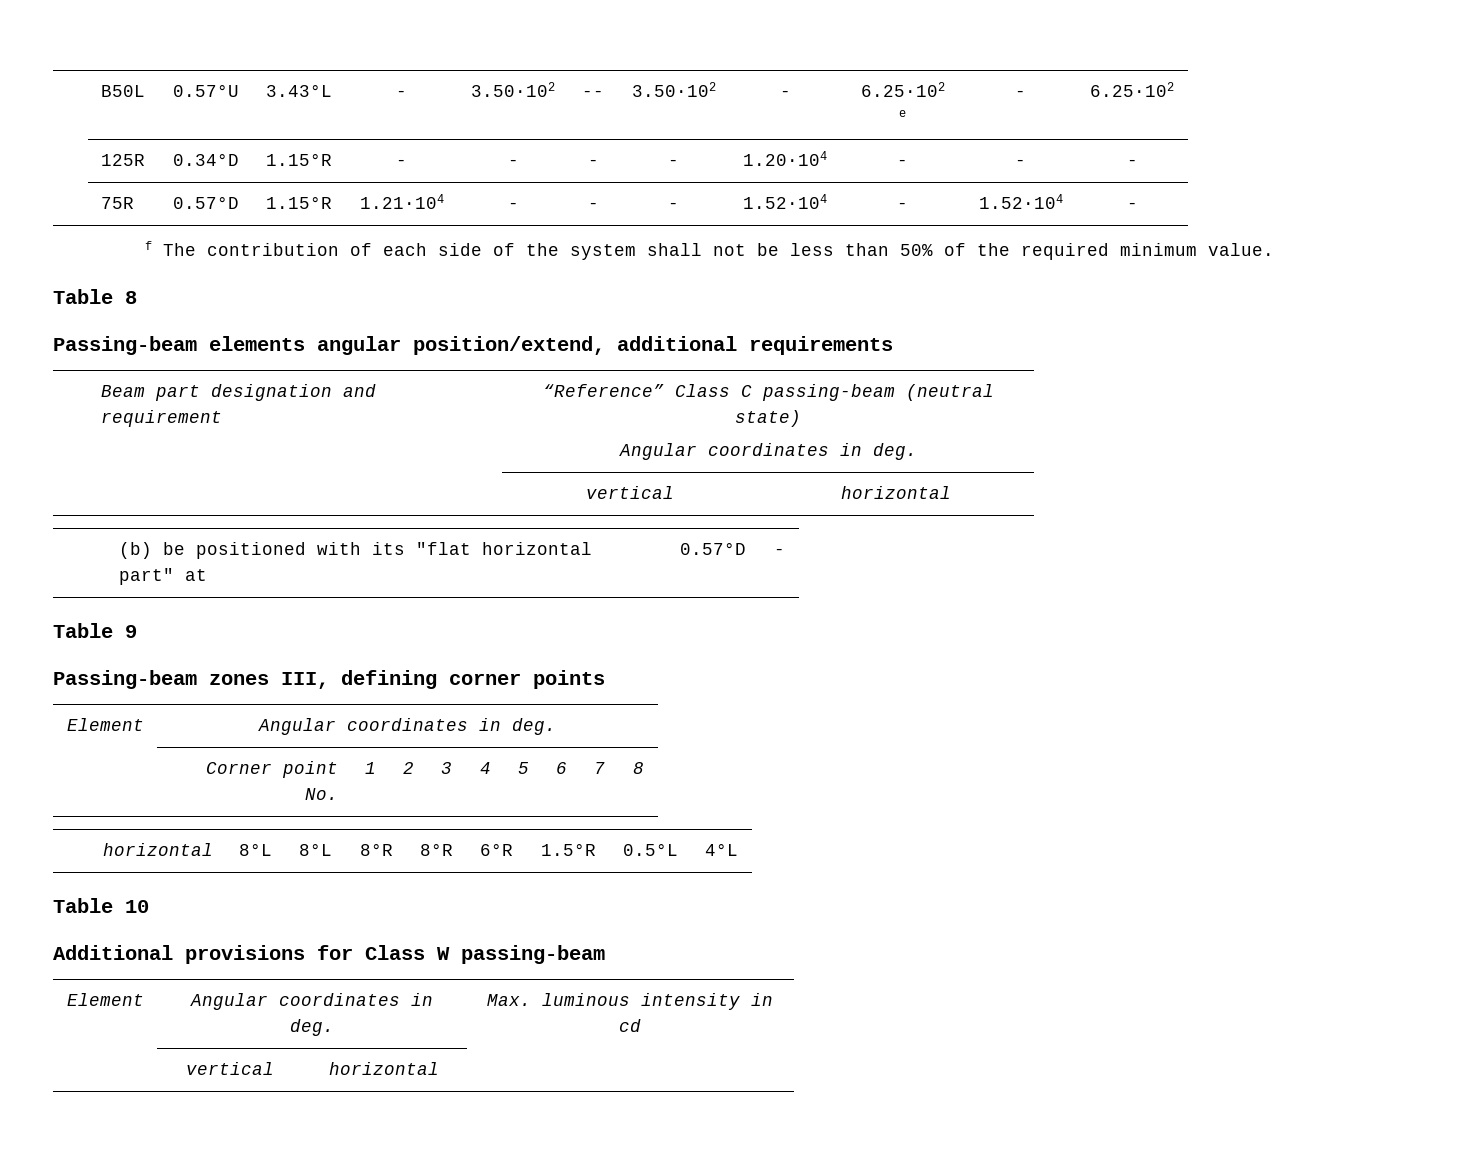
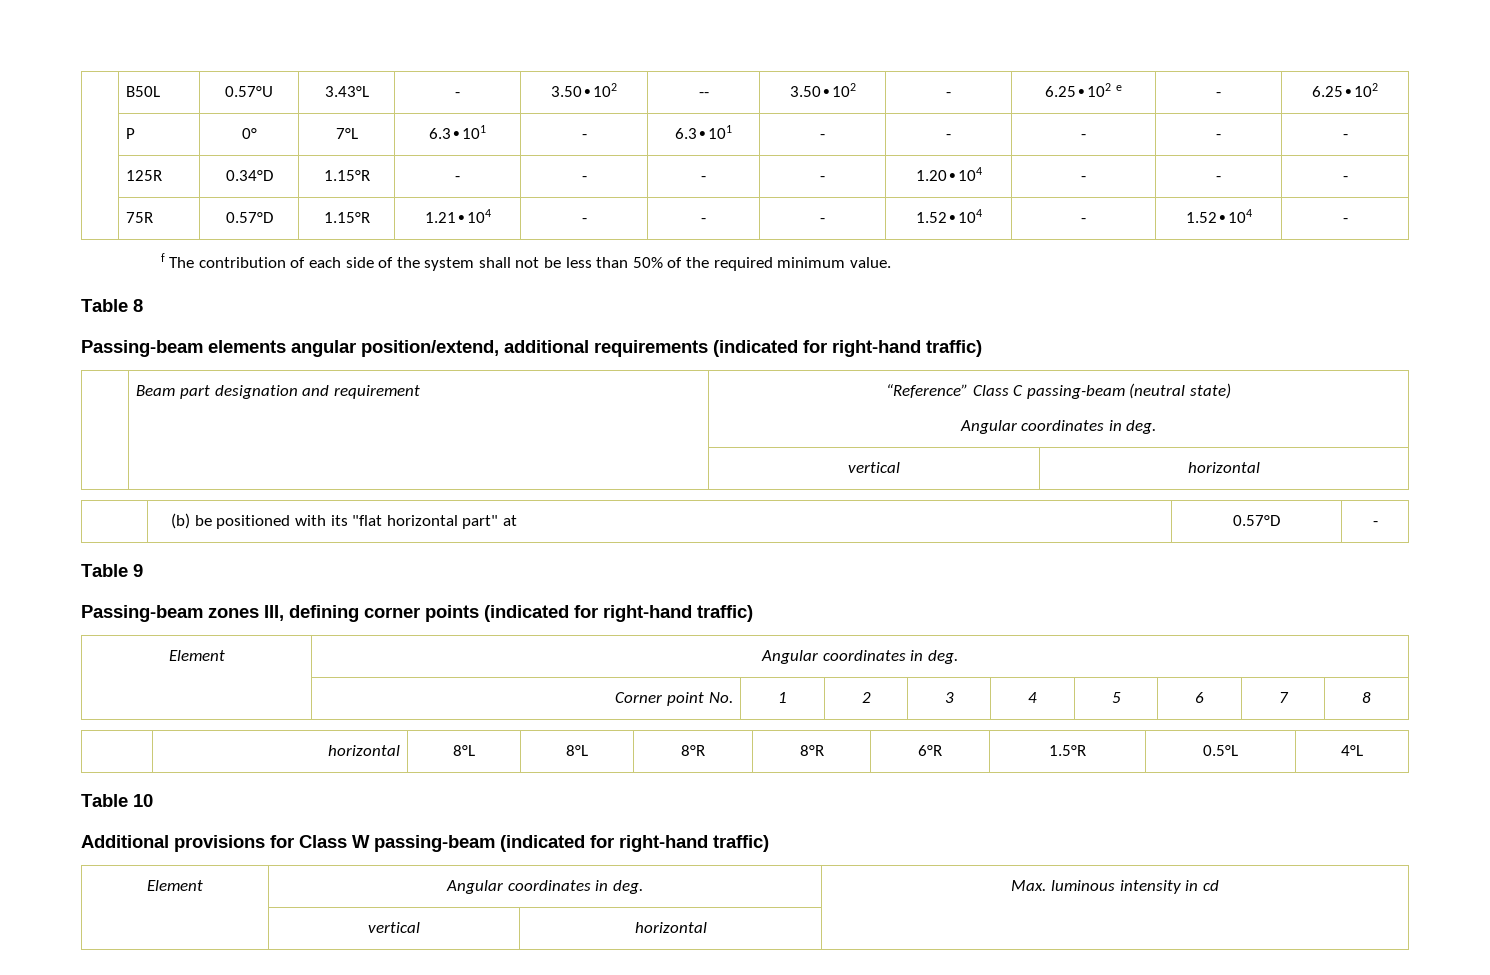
+ | P | 0° | 7°L | 6.3∙101 | - | 6.3∙101 | - | - | - | - | -
- Passing-beam elements angular position/extend, additional requirements
+ Passing-beam elements angular position/extend, additional requirements (indicated for right-hand traffic)
- Passing-beam zones III, defining corner points
+ Passing-beam zones III, defining corner points (indicated for right-hand traffic)
- Additional provisions for Class W passing-beam
+ Additional provisions for Class W passing-beam (indicated for right-hand traffic)

